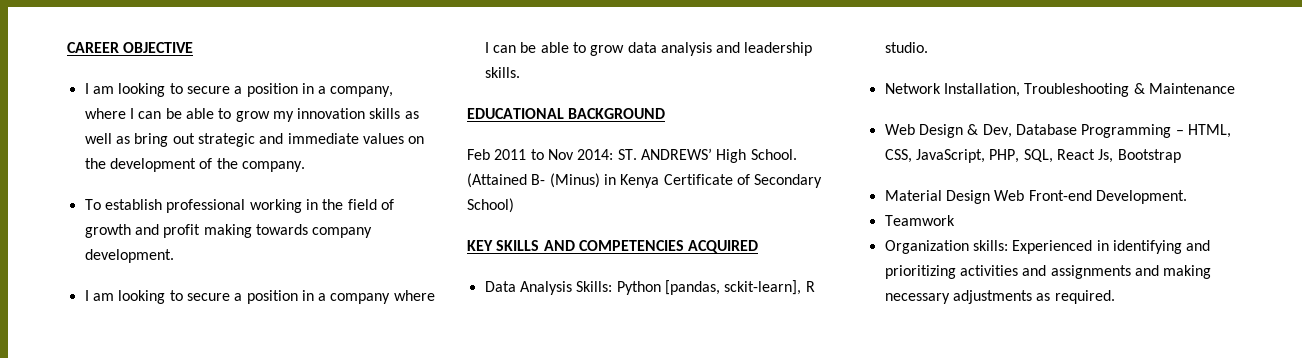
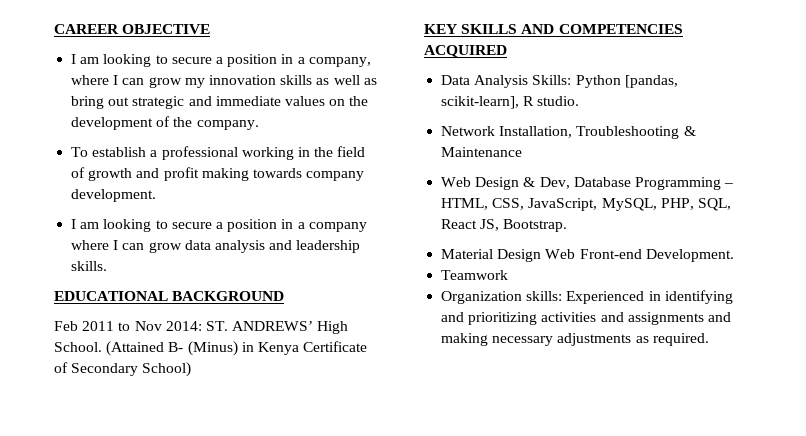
- I am looking to secure a position in a company, where I can be able to grow my innovation skills as well as bring out strategic and immediate values on the development of the company.
+ I am looking to secure a position in a company, where I can grow my innovation skills as well as bring out strategic and immediate values on the development of the company.
- To establish professional working in the field of growth and profit making towards company development.
+ To establish a professional working in the field of growth and profit making towards company development.
- I am looking to secure a position in a company where I can be able to grow data analysis and leadership skills.
+ I am looking to secure a position in a company where I can grow data analysis and leadership skills.
- Data Analysis Skills: Python [pandas, sckit-learn], R studio.
+ Data Analysis Skills: Python [pandas, scikit-learn], R studio.
- Web Design & Dev, Database Programming – HTML, CSS, JavaScript, PHP, SQL, React Js, Bootstrap
+ Web Design & Dev, Database Programming – HTML, CSS, JavaScript, MySQL, PHP, SQL, React JS, Bootstrap.

